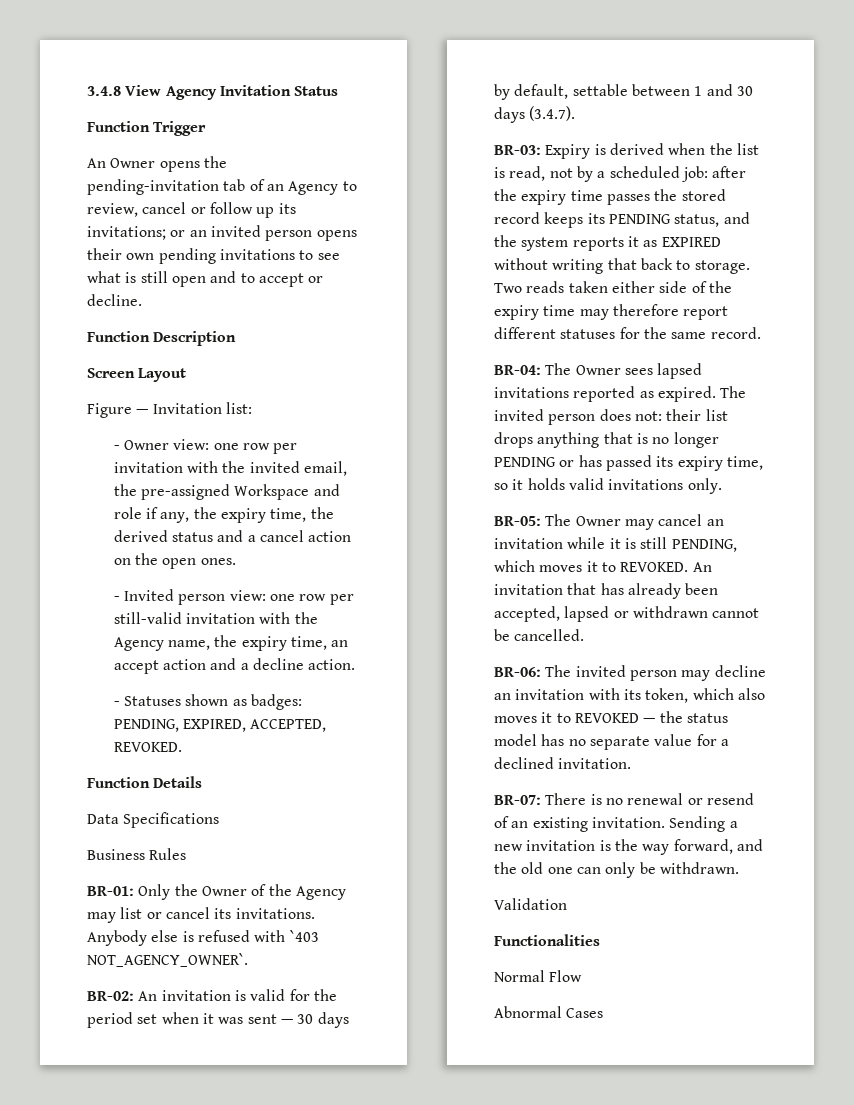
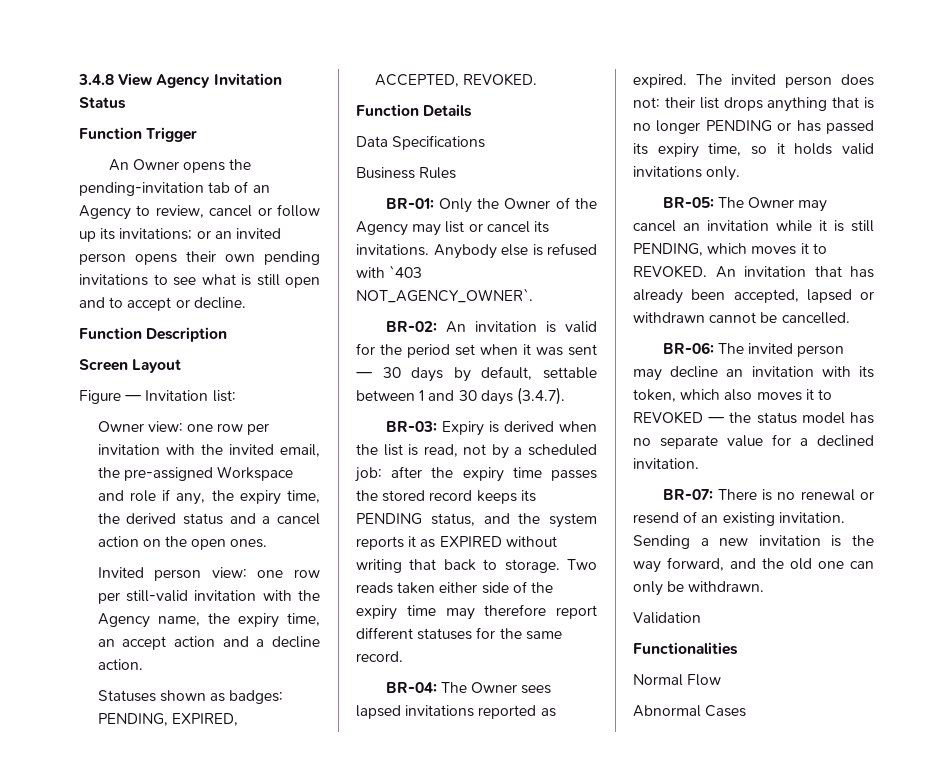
- - Owner view: one row per invitation with the invited email, the pre-assigned Workspace and role if any, the expiry time, the derived status and a cancel action on the open ones.
+ Owner view: one row per invitation with the invited email, the pre-assigned Workspace and role if any, the expiry time, the derived status and a cancel action on the open ones.
- - Invited person view: one row per still-valid invitation with the Agency name, the expiry time, an accept action and a decline action.
+ Invited person view: one row per still-valid invitation with the Agency name, the expiry time, an accept action and a decline action.
- - Statuses shown as badges: PENDING, EXPIRED, ACCEPTED, REVOKED.
+ Statuses shown as badges: PENDING, EXPIRED, ACCEPTED, REVOKED.

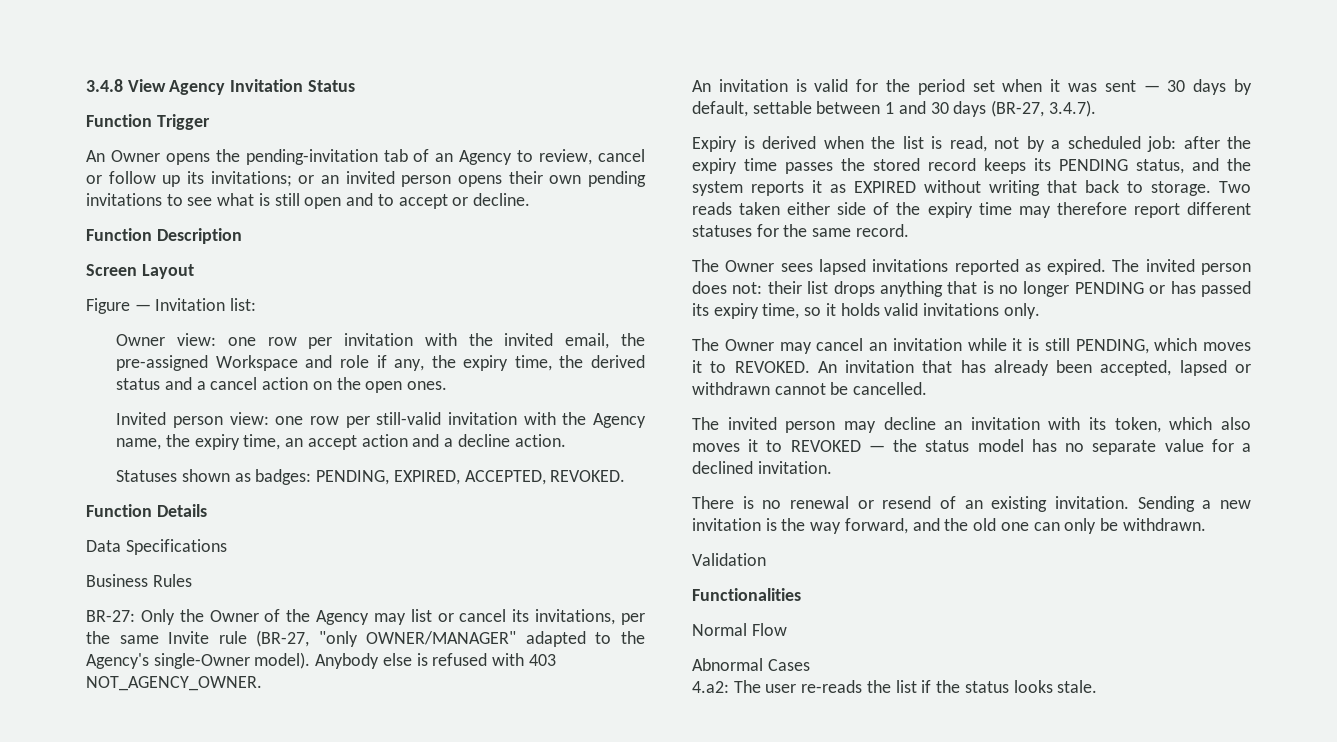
- BR-01: Only the Owner of the Agency may list or cancel its invitations.
+ BR-27: Only the Owner of the Agency may list or cancel its invitations, per the same Invite rule (BR-27, "only OWNER/MANAGER" adapted to the Agency's single-Owner model).
- Anybody else is refused with `403 NOT_AGENCY_OWNER`.
- BR-02: An invitation is valid for the period set when it was sent — 30 days by default, settable between 1 and 30 days (3.4.7).
- BR-03: Expiry is derived when the list is read, not by a scheduled job:
+ Anybody else is refused with 403 NOT_AGENCY_OWNER.
+ An invitation is valid for the period set when it was sent — 30 days by default, settable between 1 and 30 days (BR-27, 3.4.7).
+ Expiry is derived when the list is read, not by a scheduled job:
- BR-04: The Owner sees lapsed invitations reported as expired.
+ The Owner sees lapsed invitations reported as expired.
- BR-05: The Owner may cancel an invitation while it is still PENDING, which moves it to REVOKED.
+ The Owner may cancel an invitation while it is still PENDING, which moves it to REVOKED.
- BR-06: The invited person may decline an invitation with its token, which also moves it to REVOKED — the status model has no separate value for a declined invitation.
+ The invited person may decline an invitation with its token, which also moves it to REVOKED — the status model has no separate value for a declined invitation.
- BR-07: There is no renewal or resend of an existing invitation.
+ There is no renewal or resend of an existing invitation.
+ 4.a2: The user re-reads the list if the status looks stale.

